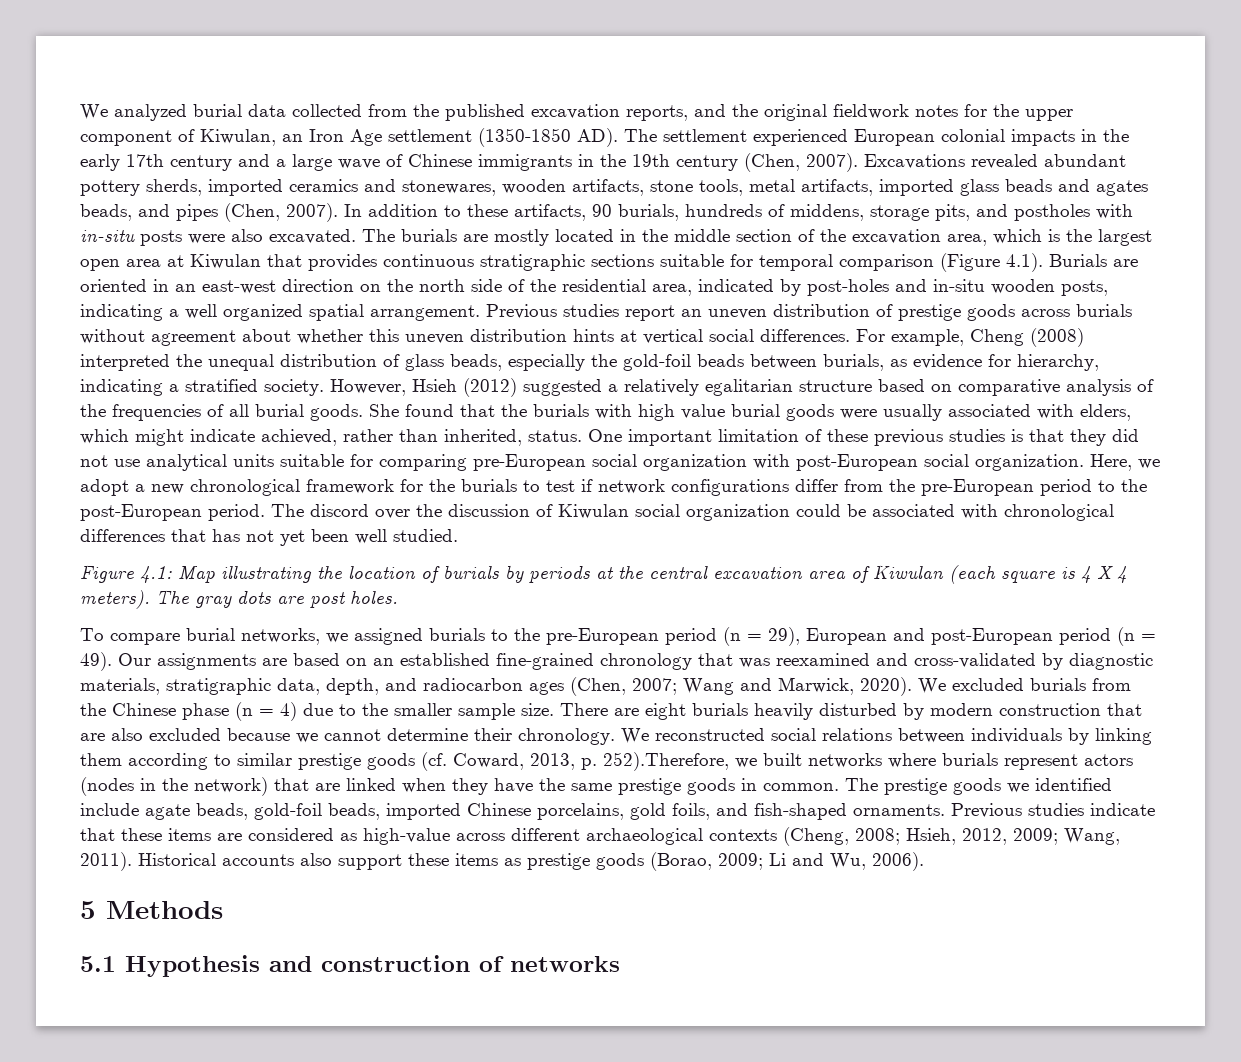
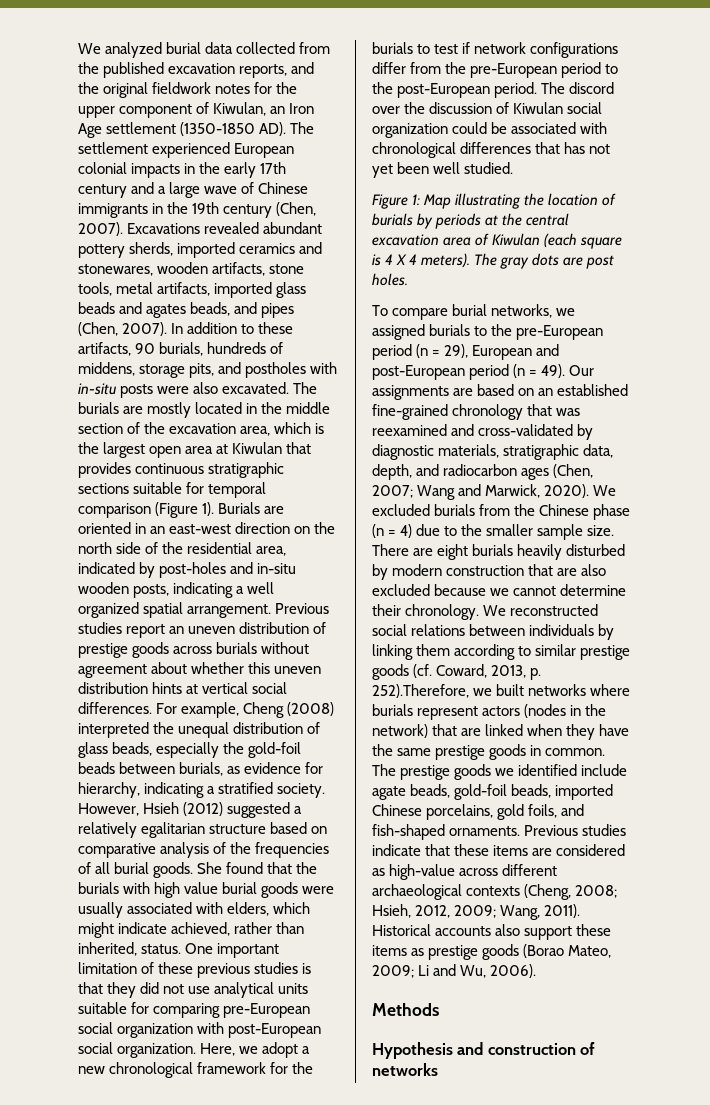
- The burials are mostly located in the middle section of the excavation area, which is the largest open area at Kiwulan that provides continuous stratigraphic sections suitable for temporal comparison (Figure 4.1). Burials are oriented in an east-west direction on the north side of the residential area, indicated by post-holes and in-situ wooden posts, indicating a well organized spatial arrangement.
+ The burials are mostly located in the middle section of the excavation area, which is the largest open area at Kiwulan that provides continuous stratigraphic sections suitable for temporal comparison (Figure 1). Burials are oriented in an east-west direction on the north side of the residential area, indicated by post-holes and in-situ wooden posts, indicating a well organized spatial arrangement.
- Figure 4.1: Map illustrating the location of burials by periods at the central excavation area of Kiwulan (each square is 4 X 4 meters).
+ Figure 1: Map illustrating the location of burials by periods at the central excavation area of Kiwulan (each square is 4 X 4 meters).
- Historical accounts also support these items as prestige goods (Borao, 2009; Li and Wu, 2006).
+ Historical accounts also support these items as prestige goods (Borao Mateo, 2009; Li and Wu, 2006).
- 5 Methods
+ Methods
- 5.1 Hypothesis and construction of networks
+ Hypothesis and construction of networks

